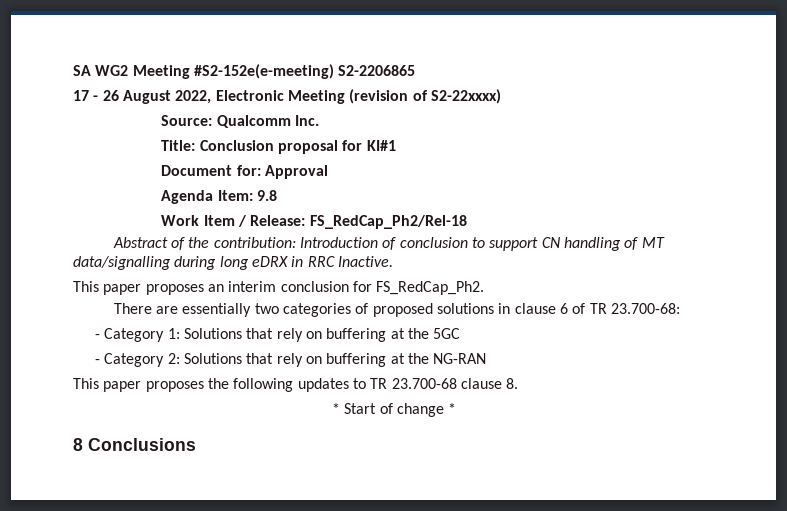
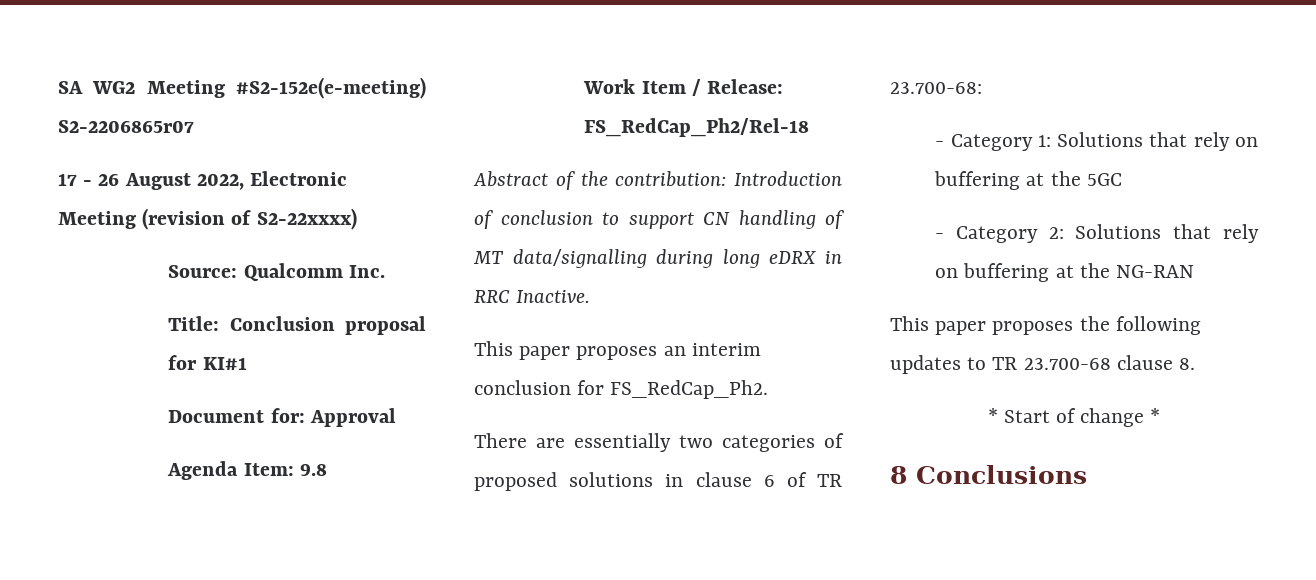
- SA WG2 Meeting #S2-152e(e-meeting) S2-2206865
+ SA WG2 Meeting #S2-152e(e-meeting) S2-2206865r07

